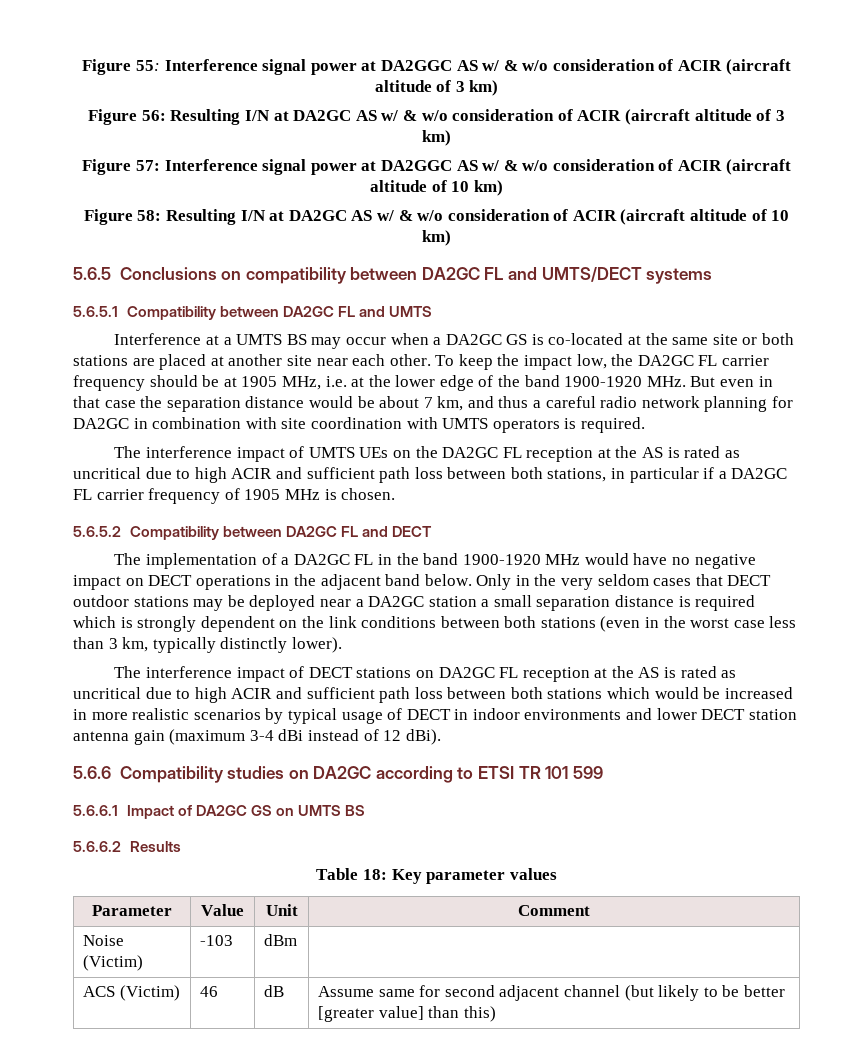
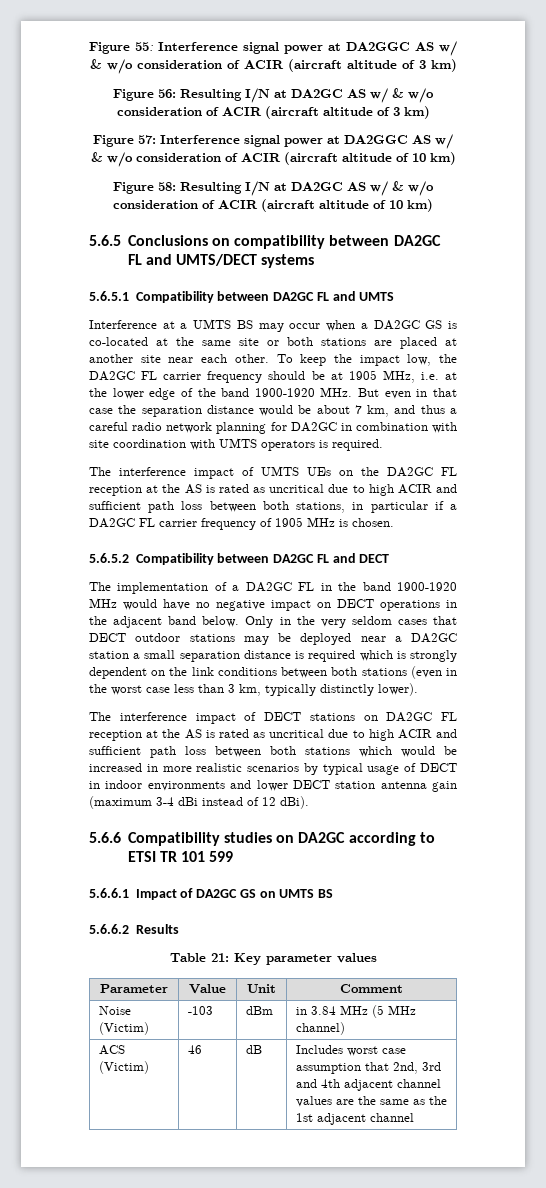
- Table 18: Key parameter values
+ Table 21: Key parameter values
- Noise (Victim) | -103 | dBm |
- ACS (Victim) | 46 | dB | Assume same for second adjacent channel (but likely to be better [greater value] than this)
+ Noise (Victim) | -103 | dBm | in 3.84 MHz (5 MHz channel)
+ ACS (Victim) | 46 | dB | Includes worst case assumption that 2nd, 3rd and 4th adjacent channel values are the same as the 1st adjacent channel

